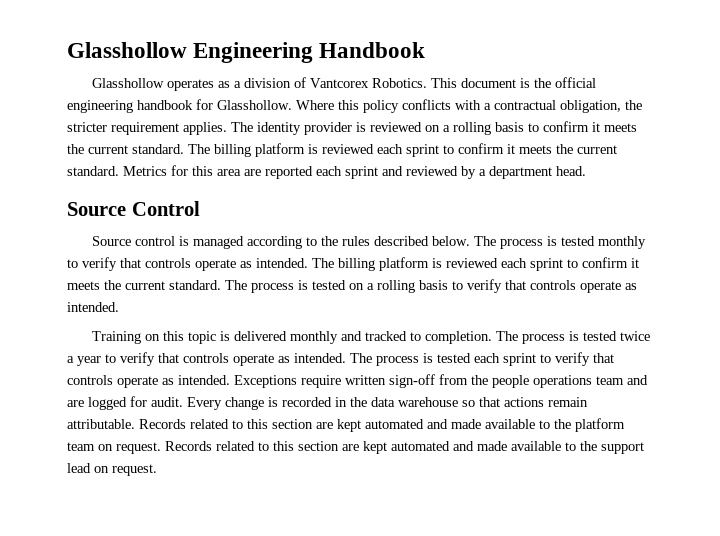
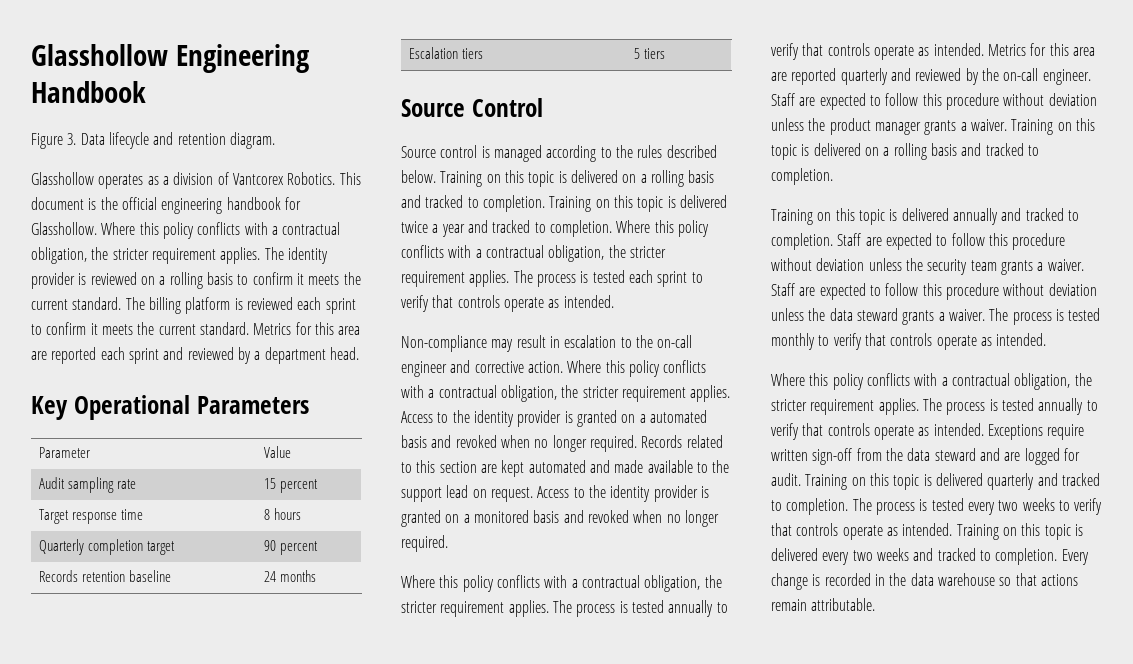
+ Figure 3. Data lifecycle and retention diagram.
+ Key Operational Parameters
+ Parameter | Value
+ Audit sampling rate | 15 percent
+ Target response time | 8 hours
+ Quarterly completion target | 90 percent
+ Records retention baseline | 24 months
+ Escalation tiers | 5 tiers
- The process is tested monthly to verify that controls operate as intended. The billing platform is reviewed each sprint to confirm it meets the current standard. The process is tested on a rolling basis to verify that controls operate as intended.
- Training on this topic is delivered monthly and tracked to completion. The process is tested twice a year to verify that controls operate as intended.
+ Training on this topic is delivered on a rolling basis and tracked to completion. Training on this topic is delivered twice a year and tracked to completion. Where this policy conflicts with a contractual obligation, the stricter requirement applies.
- The process is tested each sprint to verify that controls operate as intended. Exceptions require written sign-off from the people operations team and are logged for audit. Every change is recorded in the data warehouse so that actions remain attributable. Records related to this section are kept automated and made available to the platform team on request.
+ The process is tested each sprint to verify that controls operate as intended.
+ Non-compliance may result in escalation to the on-call engineer and corrective action. Where this policy conflicts with a contractual obligation, the stricter requirement applies. Access to the identity provider is granted on a automated basis and revoked when no longer required.
+ Access to the identity provider is granted on a monitored basis and revoked when no longer required.
+ Where this policy conflicts with a contractual obligation, the stricter requirement applies. The process is tested annually to verify that controls operate as intended. Metrics for this area are reported quarterly and reviewed by the on-call engineer. Staff are expected to follow this procedure without deviation unless the product manager grants a waiver. Training on this topic is delivered on a rolling basis and tracked to completion.
+ Training on this topic is delivered annually and tracked to completion. Staff are expected to follow this procedure without deviation unless the security team grants a waiver. Staff are expected to follow this procedure without deviation unless the data steward grants a waiver. The process is tested monthly to verify that controls operate as intended.
+ Where this policy conflicts with a contractual obligation, the stricter requirement applies. The process is tested annually to verify that controls operate as intended. Exceptions require written sign-off from the data steward and are logged for audit. Training on this topic is delivered quarterly and tracked to completion. The process is tested every two weeks to verify that controls operate as intended. Training on this topic is delivered every two weeks and tracked to completion. Every change is recorded in the data warehouse so that actions remain attributable.

